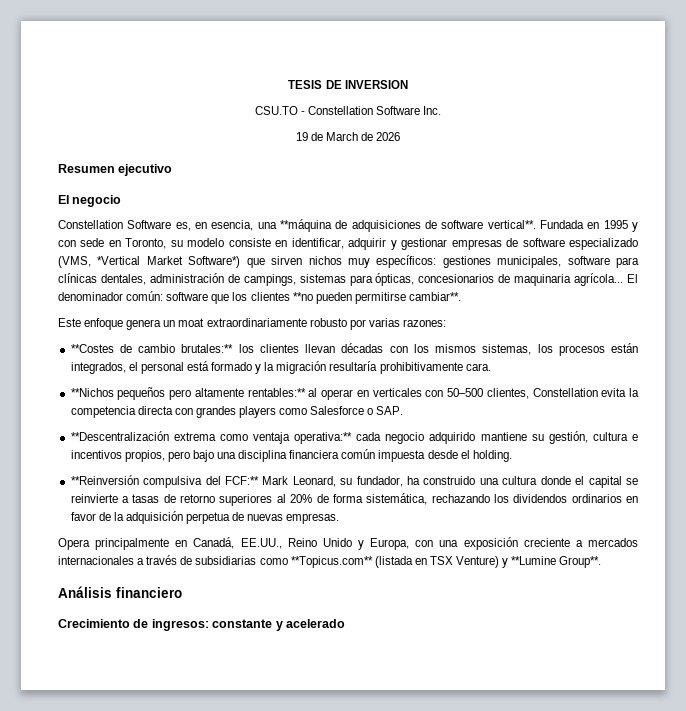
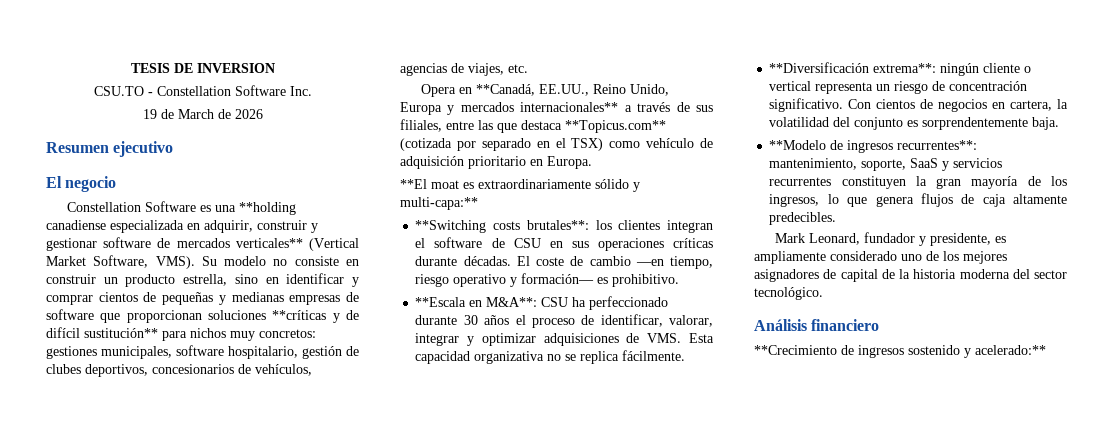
- Constellation Software es, en esencia, una **máquina de adquisiciones de software vertical**. Fundada en 1995 y con sede en Toronto, su modelo consiste en identificar, adquirir y gestionar empresas de software especializado (VMS, *Vertical Market Software*) que sirven nichos muy específicos: gestiones municipales, software para clínicas dentales, administración de campings, sistemas para ópticas, concesionarios de maquinaria agrícola... El denominador común: software que los clientes **no pueden permitirse cambiar**.
- Este enfoque genera un moat extraordinariamente robusto por varias razones:
- **Costes de cambio brutales:** los clientes llevan décadas con los mismos sistemas, los procesos están integrados, el personal está formado y la migración resultaría prohibitivamente cara.
- **Nichos pequeños pero altamente rentables:** al operar en verticales con 50–500 clientes, Constellation evita la competencia directa con grandes players como Salesforce o SAP.
- **Descentralización extrema como ventaja operativa:** cada negocio adquirido mantiene su gestión, cultura e incentivos propios, pero bajo una disciplina financiera común impuesta desde el holding.
- **Reinversión compulsiva del FCF:** Mark Leonard, su fundador, ha construido una cultura donde el capital se reinvierte a tasas de retorno superiores al 20% de forma sistemática, rechazando los dividendos ordinarios en favor de la adquisición perpetua de nuevas empresas.
- Opera principalmente en Canadá, EE.UU., Reino Unido y Europa, con una exposición creciente a mercados internacionales a través de subsidiarias como **Topicus.com** (listada en TSX Venture) y **Lumine Group**.
+ Constellation Software es una **holding canadiense especializada en adquirir, construir y gestionar software de mercados verticales** (Vertical Market Software, VMS). Su modelo no consiste en construir un producto estrella, sino en identificar y comprar cientos de pequeñas y medianas empresas de software que proporcionan soluciones **críticas y de difícil sustitución** para nichos muy concretos: gestiones municipales, software hospitalario, gestión de clubes deportivos, concesionarios de vehículos, agencias de viajes, etc.
+ Opera en **Canadá, EE.UU., Reino Unido, Europa y mercados internacionales** a través de sus filiales, entre las que destaca **Topicus.com** (cotizada por separado en el TSX) como vehículo de adquisición prioritario en Europa.
+ **El moat es extraordinariamente sólido y multi-capa:**
+ **Switching costs brutales**: los clientes integran el software de CSU en sus operaciones críticas durante décadas. El coste de cambio —en tiempo, riesgo operativo y formación— es prohibitivo.
+ **Escala en M&A**: CSU ha perfeccionado durante 30 años el proceso de identificar, valorar, integrar y optimizar adquisiciones de VMS. Esta capacidad organizativa no se replica fácilmente.
+ **Diversificación extrema**: ningún cliente o vertical representa un riesgo de concentración significativo. Con cientos de negocios en cartera, la volatilidad del conjunto es sorprendentemente baja.
+ **Modelo de ingresos recurrentes**: mantenimiento, soporte, SaaS y servicios recurrentes constituyen la gran mayoría de los ingresos, lo que genera flujos de caja altamente predecibles.
+ Mark Leonard, fundador y presidente, es ampliamente considerado uno de los mejores asignadores de capital de la historia moderna del sector tecnológico.
  Análisis financiero
- Crecimiento de ingresos: constante y acelerado
+ **Crecimiento de ingresos sostenido y acelerado:**

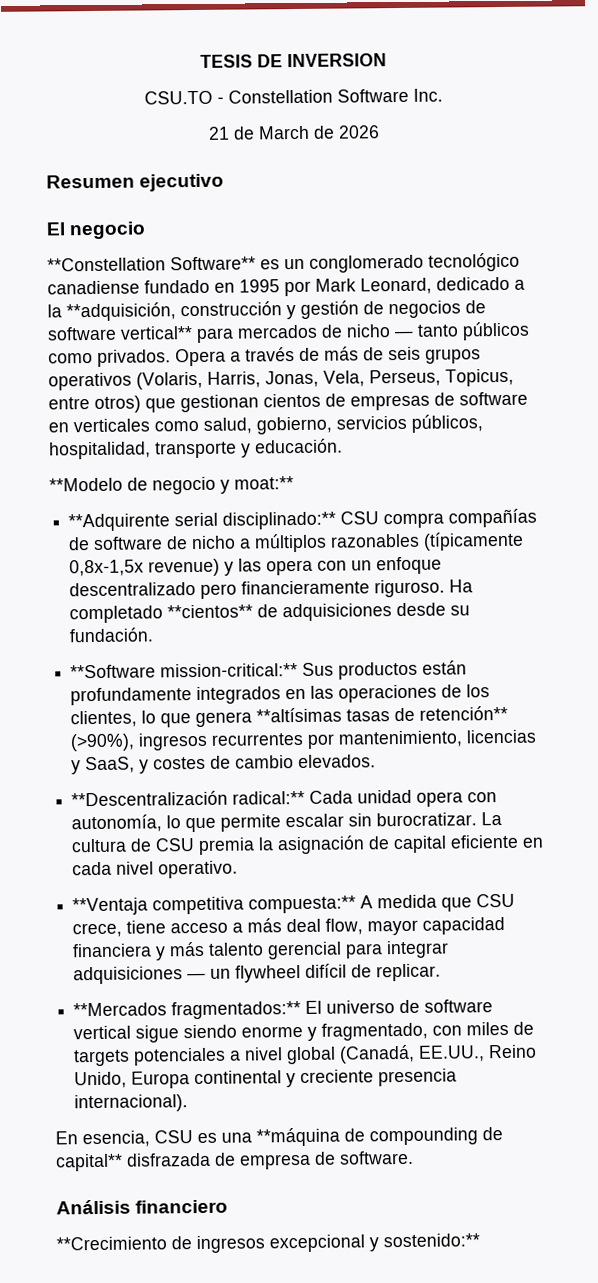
- 19 de March de 2026
+ 21 de March de 2026
- Constellation Software es una **holding canadiense especializada en adquirir, construir y gestionar software de mercados verticales** (Vertical Market Software, VMS). Su modelo no consiste en construir un producto estrella, sino en identificar y comprar cientos de pequeñas y medianas empresas de software que proporcionan soluciones **críticas y de difícil sustitución** para nichos muy concretos: gestiones municipales, software hospitalario, gestión de clubes deportivos, concesionarios de vehículos, agencias de viajes, etc.
- Opera en **Canadá, EE.UU., Reino Unido, Europa y mercados internacionales** a través de sus filiales, entre las que destaca **Topicus.com** (cotizada por separado en el TSX) como vehículo de adquisición prioritario en Europa.
- **El moat es extraordinariamente sólido y multi-capa:**
- **Switching costs brutales**: los clientes integran el software de CSU en sus operaciones críticas durante décadas. El coste de cambio —en tiempo, riesgo operativo y formación— es prohibitivo.
- **Escala en M&A**: CSU ha perfeccionado durante 30 años el proceso de identificar, valorar, integrar y optimizar adquisiciones de VMS. Esta capacidad organizativa no se replica fácilmente.
- **Diversificación extrema**: ningún cliente o vertical representa un riesgo de concentración significativo. Con cientos de negocios en cartera, la volatilidad del conjunto es sorprendentemente baja.
- **Modelo de ingresos recurrentes**: mantenimiento, soporte, SaaS y servicios recurrentes constituyen la gran mayoría de los ingresos, lo que genera flujos de caja altamente predecibles.
- Mark Leonard, fundador y presidente, es ampliamente considerado uno de los mejores asignadores de capital de la historia moderna del sector tecnológico.
+ **Constellation Software** es un conglomerado tecnológico canadiense fundado en 1995 por Mark Leonard, dedicado a la **adquisición, construcción y gestión de negocios de software vertical** para mercados de nicho — tanto públicos como privados. Opera a través de más de seis grupos operativos (Volaris, Harris, Jonas, Vela, Perseus, Topicus, entre otros) que gestionan cientos de empresas de software en verticales como salud, gobierno, servicios públicos, hospitalidad, transporte y educación.
+ **Modelo de negocio y moat:**
+ **Adquirente serial disciplinado:** CSU compra compañías de software de nicho a múltiplos razonables (típicamente 0,8x-1,5x revenue) y las opera con un enfoque descentralizado pero financieramente riguroso. Ha completado **cientos** de adquisiciones desde su fundación.
+ **Software mission-critical:** Sus productos están profundamente integrados en las operaciones de los clientes, lo que genera **altísimas tasas de retención** (>90%), ingresos recurrentes por mantenimiento, licencias y SaaS, y costes de cambio elevados.
+ **Descentralización radical:** Cada unidad opera con autonomía, lo que permite escalar sin burocratizar. La cultura de CSU premia la asignación de capital eficiente en cada nivel operativo.
+ **Ventaja competitiva compuesta:** A medida que CSU crece, tiene acceso a más deal flow, mayor capacidad financiera y más talento gerencial para integrar adquisiciones — un flywheel difícil de replicar.
+ **Mercados fragmentados:** El universo de software vertical sigue siendo enorme y fragmentado, con miles de targets potenciales a nivel global (Canadá, EE.UU., Reino Unido, Europa continental y creciente presencia internacional).
+ En esencia, CSU es una **máquina de compounding de capital** disfrazada de empresa de software.
- **Crecimiento de ingresos sostenido y acelerado:**
+ **Crecimiento de ingresos excepcional y sostenido:**

